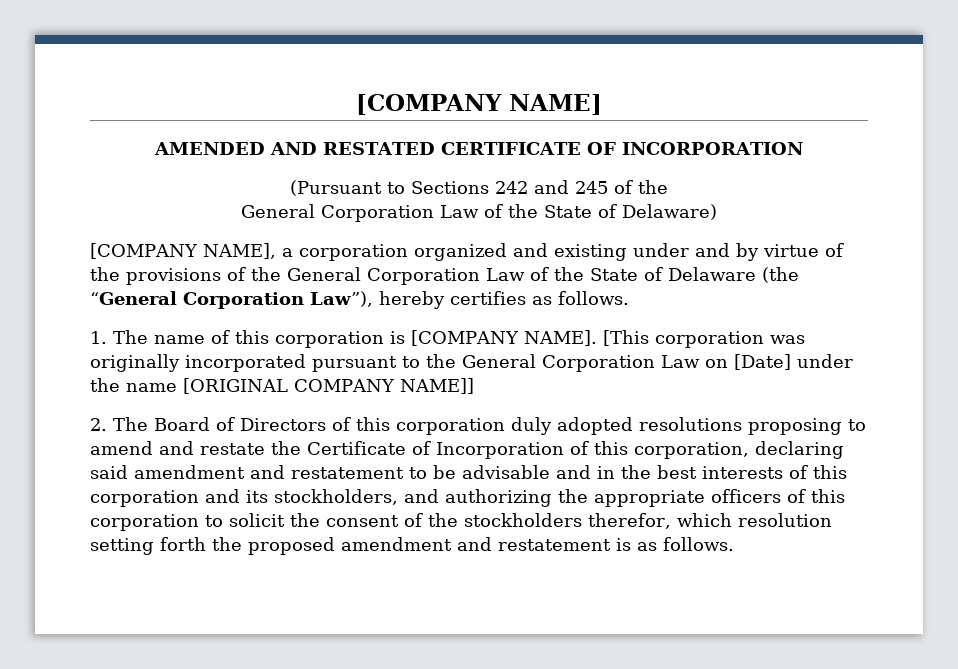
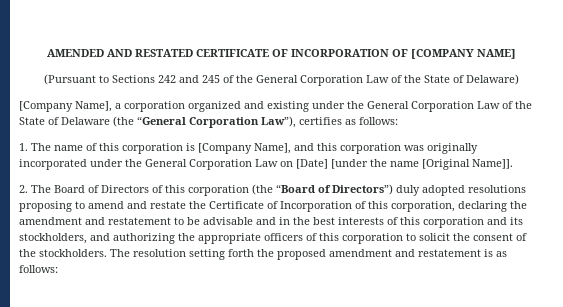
- [COMPANY NAME]
- AMENDED AND RESTATED CERTIFICATE OF INCORPORATION
+ AMENDED AND RESTATED CERTIFICATE OF INCORPORATION OF [COMPANY NAME]
- (Pursuant to Sections 242 and 245 of the
- General Corporation Law of the State of Delaware)
+ (Pursuant to Sections 242 and 245 of the General Corporation Law of the State of Delaware)
- [COMPANY NAME], a corporation organized and existing under and by virtue of the provisions of the General Corporation Law of the State of Delaware (the “General Corporation Law”), hereby certifies as follows.
+ [Company Name], a corporation organized and existing under the General Corporation Law of the State of Delaware (the “General Corporation Law”), certifies as follows:
- 1. The name of this corporation is [COMPANY NAME]. [This corporation was originally incorporated pursuant to the General Corporation Law on [Date] under the name [ORIGINAL COMPANY NAME]]
+ 1. The name of this corporation is [Company Name], and this corporation was originally incorporated under the General Corporation Law on [Date] [under the name [Original Name]].
- 2. The Board of Directors of this corporation duly adopted resolutions proposing to amend and restate the Certificate of Incorporation of this corporation, declaring said amendment and restatement to be advisable and in the best interests of this corporation and its stockholders, and authorizing the appropriate officers of this corporation to solicit the consent of the stockholders therefor, which resolution setting forth the proposed amendment and restatement is as follows.
+ 2. The Board of Directors of this corporation (the “Board of Directors”) duly adopted resolutions proposing to amend and restate the Certificate of Incorporation of this corporation, declaring the amendment and restatement to be advisable and in the best interests of this corporation and its stockholders, and authorizing the appropriate officers of this corporation to solicit the consent of the stockholders. The resolution setting forth the proposed amendment and restatement is as follows:

